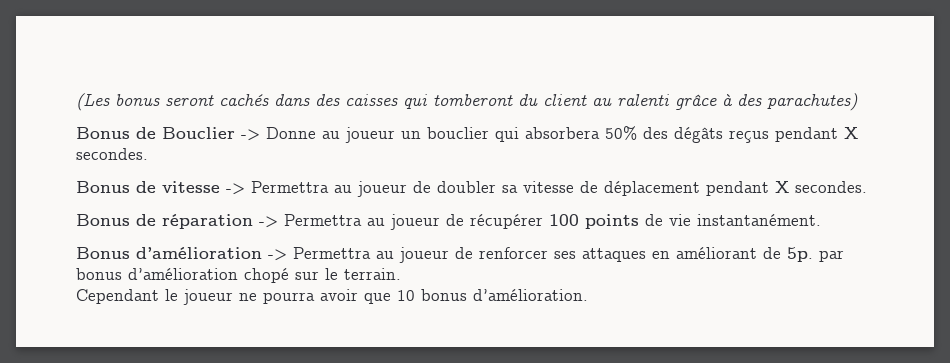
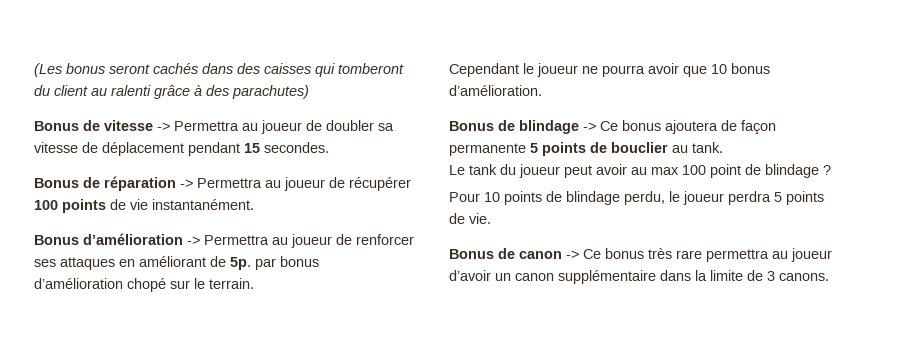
- Bonus de Bouclier -> Donne au joueur un bouclier qui absorbera 50% des dégâts reçus pendant X secondes.
- Bonus de vitesse -> Permettra au joueur de doubler sa vitesse de déplacement pendant X secondes.
+ Bonus de vitesse -> Permettra au joueur de doubler sa vitesse de déplacement pendant 15 secondes.
- Bonus d’amélioration -> Permettra au joueur de renforcer ses attaques en améliorant de 5p. par bonus d’amélioration chopé sur le terrain.
+ Bonus d’amélioration -> Permettra au joueur de renforcer ses attaques en améliorant de 5p. par bonus
+ d’amélioration chopé sur le terrain.
+ Bonus de blindage -> Ce bonus ajoutera de façon permanente 5 points de bouclier au tank.
+ Le tank du joueur peut avoir au max 100 point de blindage ?
+ Pour 10 points de blindage perdu, le joueur perdra 5 points de vie.
+ Bonus de canon -> Ce bonus très rare permettra au joueur d’avoir un canon supplémentaire dans la limite de 3 canons.

